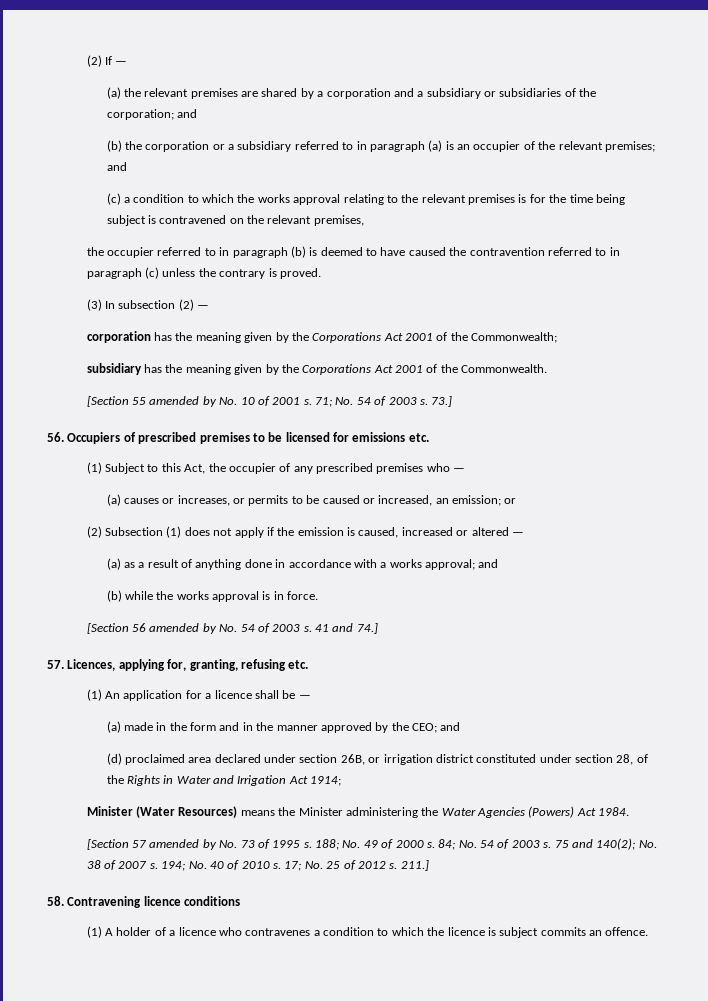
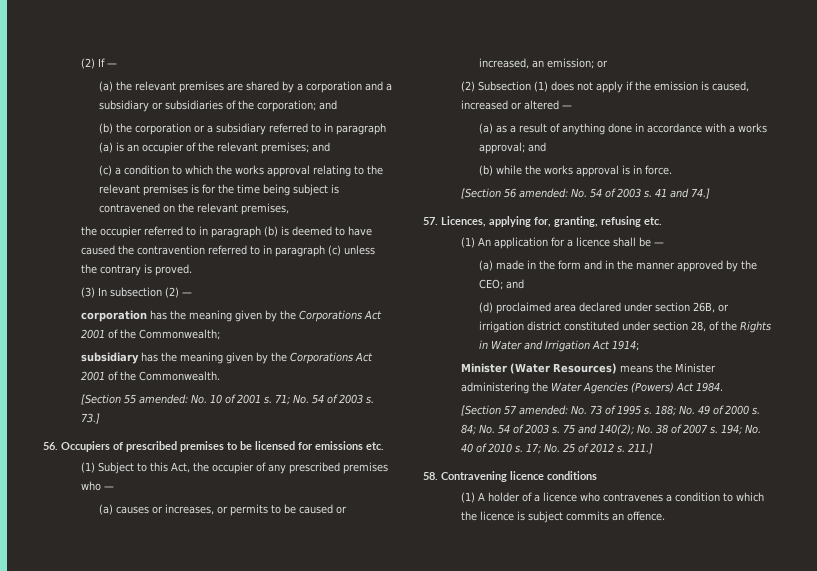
- [Section 55 amended by No. 10 of 2001 s.
+ [Section 55 amended: No. 10 of 2001 s.
- [Section 56 amended by No. 54 of 2003 s.
+ [Section 56 amended: No. 54 of 2003 s.
- [Section 57 amended by No. 73 of 1995 s.
+ [Section 57 amended: No. 73 of 1995 s.

